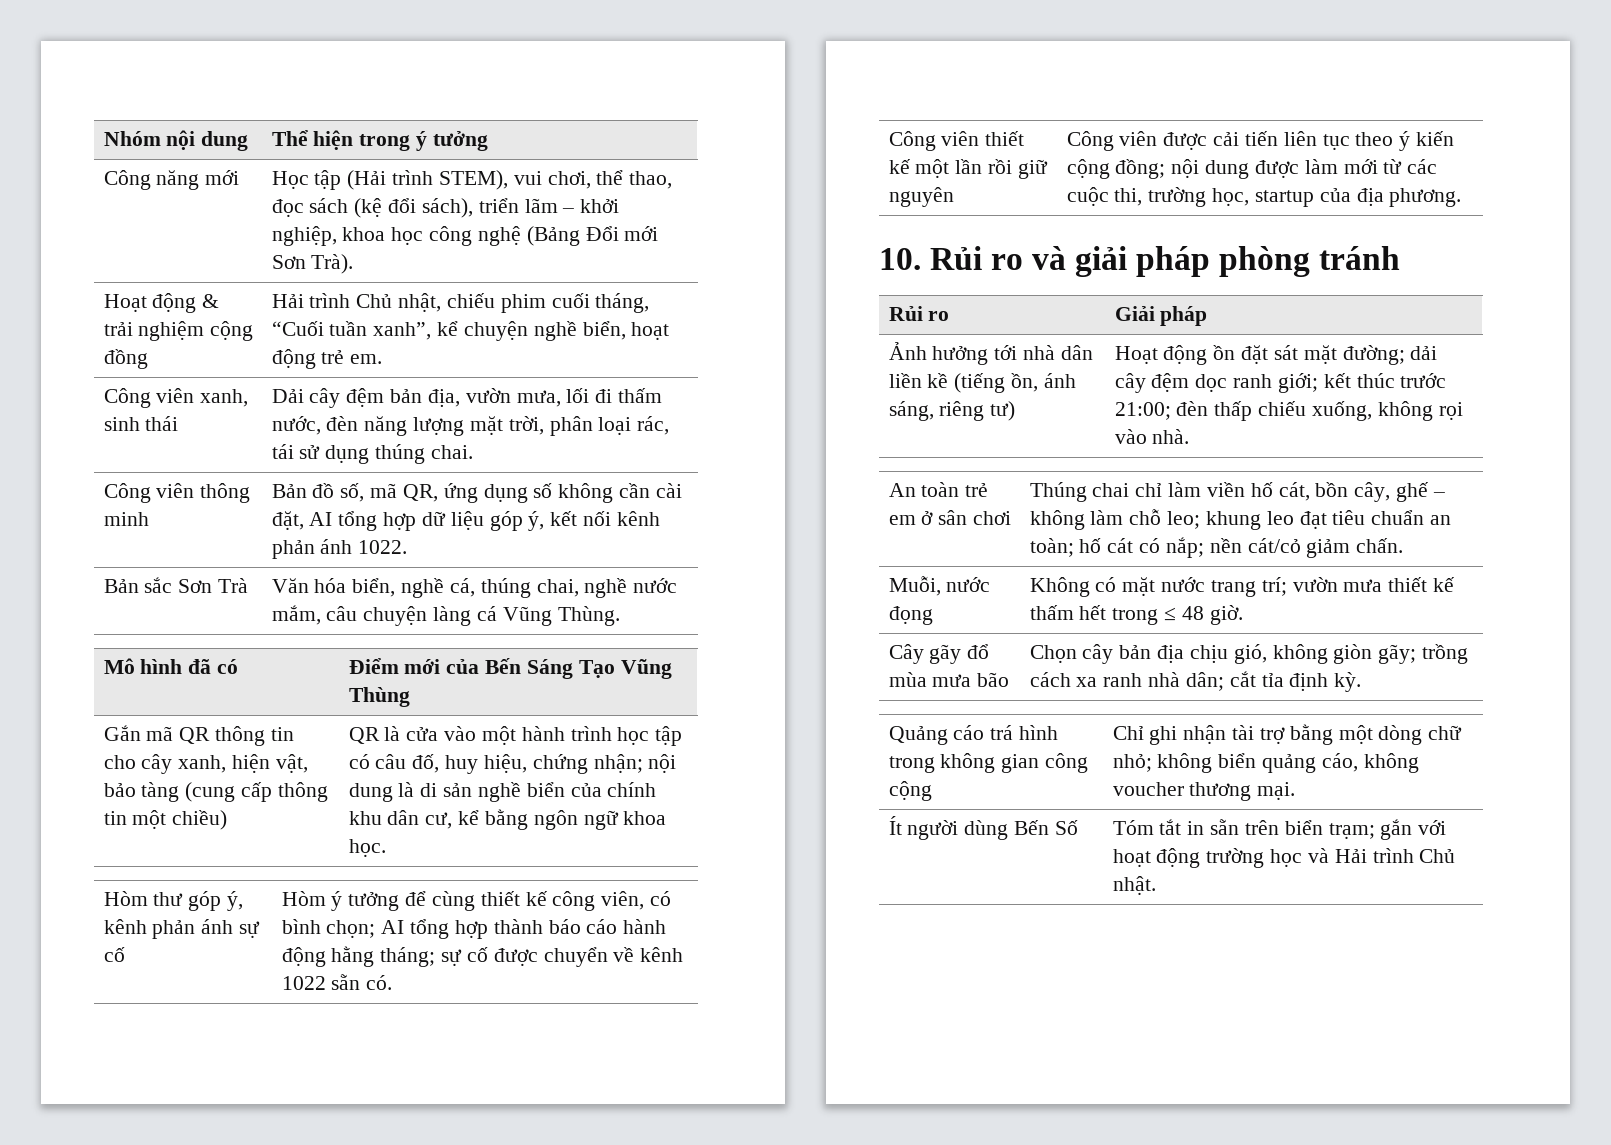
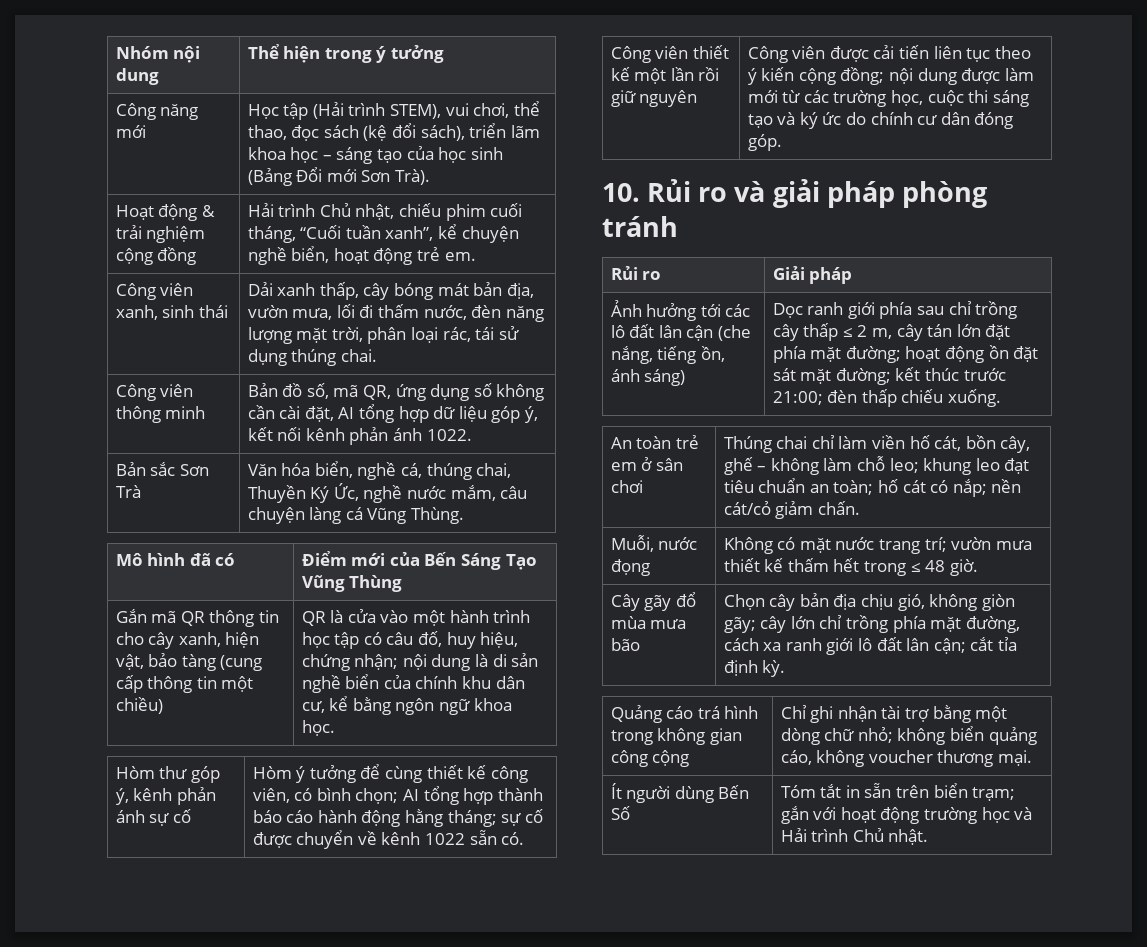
- Công năng mới | Học tập (Hải trình STEM), vui chơi, thể thao, đọc sách (kệ đổi sách), triển lãm – khởi nghiệp, khoa học công nghệ (Bảng Đổi mới Sơn Trà).
+ Công năng mới | Học tập (Hải trình STEM), vui chơi, thể thao, đọc sách (kệ đổi sách), triển lãm khoa học – sáng tạo của học sinh (Bảng Đổi mới Sơn Trà).
- Công viên xanh, sinh thái | Dải cây đệm bản địa, vườn mưa, lối đi thấm nước, đèn năng lượng mặt trời, phân loại rác, tái sử dụng thúng chai.
+ Công viên xanh, sinh thái | Dải xanh thấp, cây bóng mát bản địa, vườn mưa, lối đi thấm nước, đèn năng lượng mặt trời, phân loại rác, tái sử dụng thúng chai.
- Bản sắc Sơn Trà | Văn hóa biển, nghề cá, thúng chai, nghề nước mắm, câu chuyện làng cá Vũng Thùng.
+ Bản sắc Sơn Trà | Văn hóa biển, nghề cá, thúng chai, Thuyền Ký Ức, nghề nước mắm, câu chuyện làng cá Vũng Thùng.
- Công viên được cải tiến liên tục theo ý kiến cộng đồng; nội dung được làm mới từ các cuộc thi, trường học, startup của địa phương.
+ Công viên được cải tiến liên tục theo ý kiến cộng đồng; nội dung được làm mới từ các trường học, cuộc thi sáng tạo và ký ức do chính cư dân đóng góp.
- Ảnh hưởng tới nhà dân liền kề (tiếng ồn, ánh sáng, riêng tư) | Hoạt động ồn đặt sát mặt đường; dải cây đệm dọc ranh giới; kết thúc trước 21:00; đèn thấp chiếu xuống, không rọi vào nhà.
+ Ảnh hưởng tới các lô đất lân cận (che nắng, tiếng ồn, ánh sáng) | Dọc ranh giới phía sau chỉ trồng cây thấp ≤ 2 m, cây tán lớn đặt phía mặt đường; hoạt động ồn đặt sát mặt đường; kết thúc trước 21:00; đèn thấp chiếu xuống.
- Cây gãy đổ mùa mưa bão | Chọn cây bản địa chịu gió, không giòn gãy; trồng cách xa ranh nhà dân; cắt tỉa định kỳ.
+ Cây gãy đổ mùa mưa bão | Chọn cây bản địa chịu gió, không giòn gãy; cây lớn chỉ trồng phía mặt đường, cách xa ranh giới lô đất lân cận; cắt tỉa định kỳ.

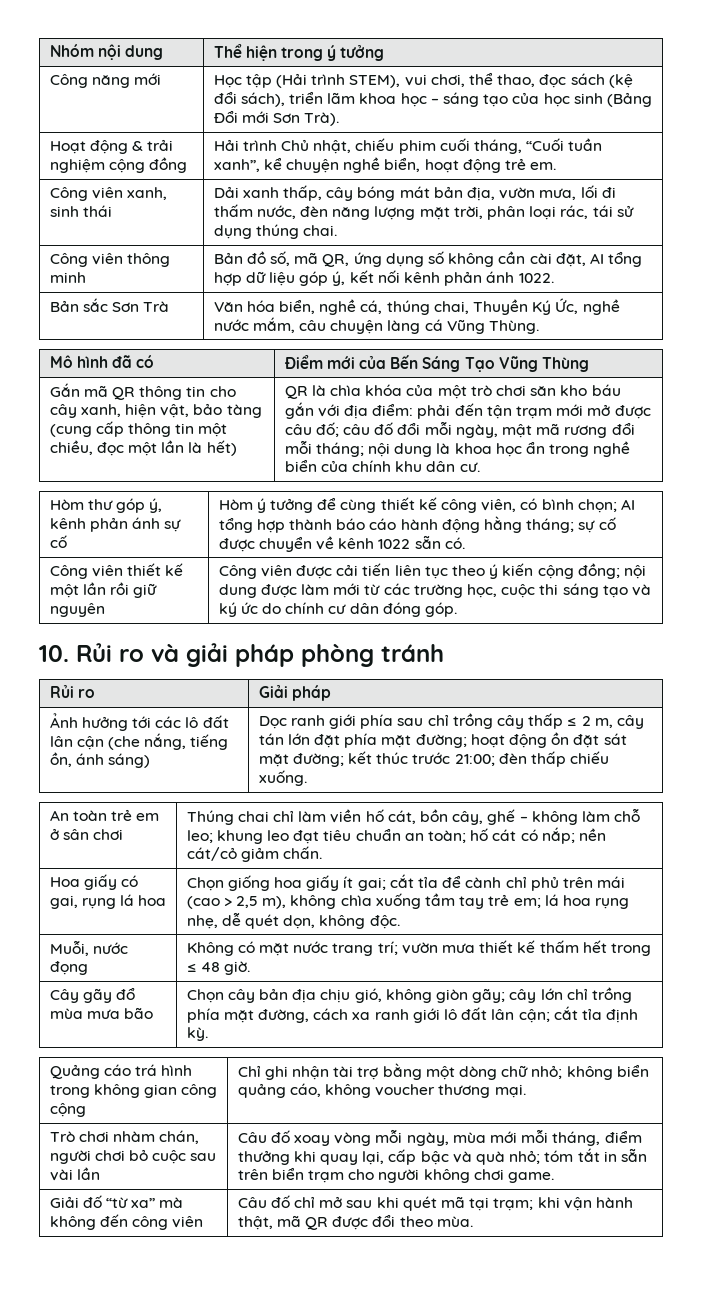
- Gắn mã QR thông tin cho cây xanh, hiện vật, bảo tàng (cung cấp thông tin một chiều) | QR là cửa vào một hành trình học tập có câu đố, huy hiệu, chứng nhận; nội dung là di sản nghề biển của chính khu dân cư, kể bằng ngôn ngữ khoa học.
+ Gắn mã QR thông tin cho cây xanh, hiện vật, bảo tàng (cung cấp thông tin một chiều, đọc một lần là hết) | QR là chìa khóa của một trò chơi săn kho báu gắn với địa điểm: phải đến tận trạm mới mở được câu đố; câu đố đổi mỗi ngày, mật mã rương đổi mỗi tháng; nội dung là khoa học ẩn trong nghề biển của chính khu dân cư.
+ Hoa giấy có gai, rụng lá hoa | Chọn giống hoa giấy ít gai; cắt tỉa để cành chỉ phủ trên mái (cao > 2,5 m), không chìa xuống tầm tay trẻ em; lá hoa rụng nhẹ, dễ quét dọn, không độc.
- Ít người dùng Bến Số | Tóm tắt in sẵn trên biển trạm; gắn với hoạt động trường học và Hải trình Chủ nhật.
+ Trò chơi nhàm chán, người chơi bỏ cuộc sau vài lần | Câu đố xoay vòng mỗi ngày, mùa mới mỗi tháng, điểm thưởng khi quay lại, cấp bậc và quà nhỏ; tóm tắt in sẵn trên biển trạm cho người không chơi game.
+ Giải đố “từ xa” mà không đến công viên | Câu đố chỉ mở sau khi quét mã tại trạm; khi vận hành thật, mã QR được đổi theo mùa.

